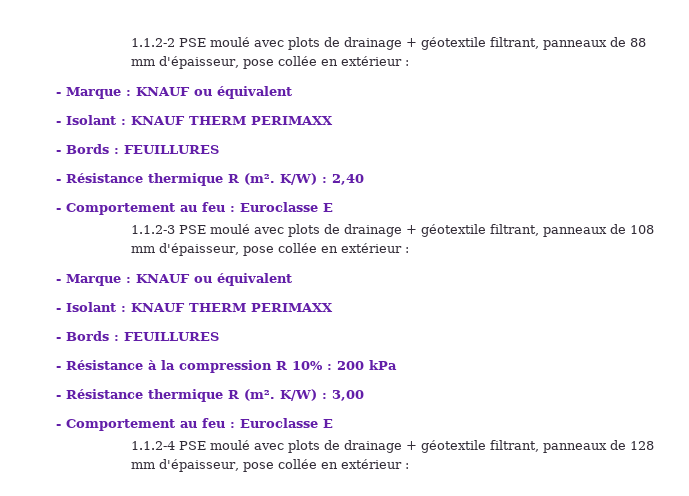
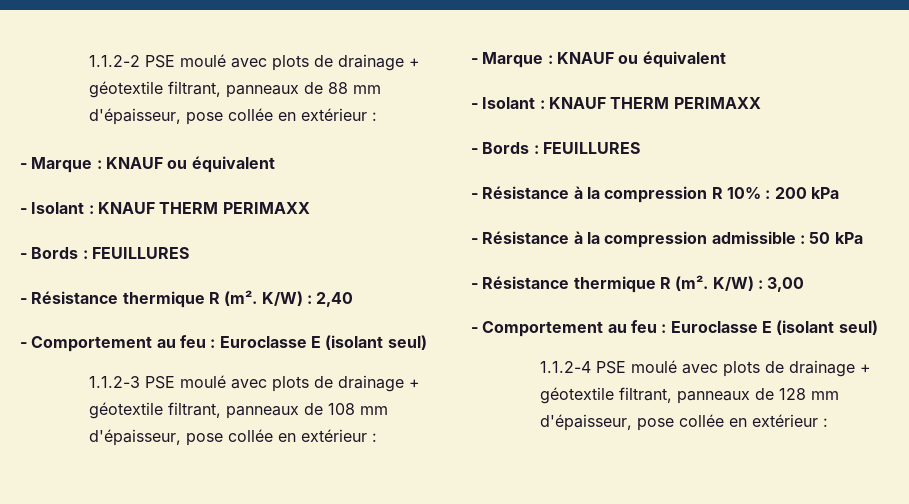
  K/W) : 2,40
- - Comportement au feu : Euroclasse E
+ - Comportement au feu : Euroclasse E (isolant seul)
+ - Résistance à la compression admissible : 50 kPa
  K/W) : 3,00
- - Comportement au feu : Euroclasse E
+ - Comportement au feu : Euroclasse E (isolant seul)

